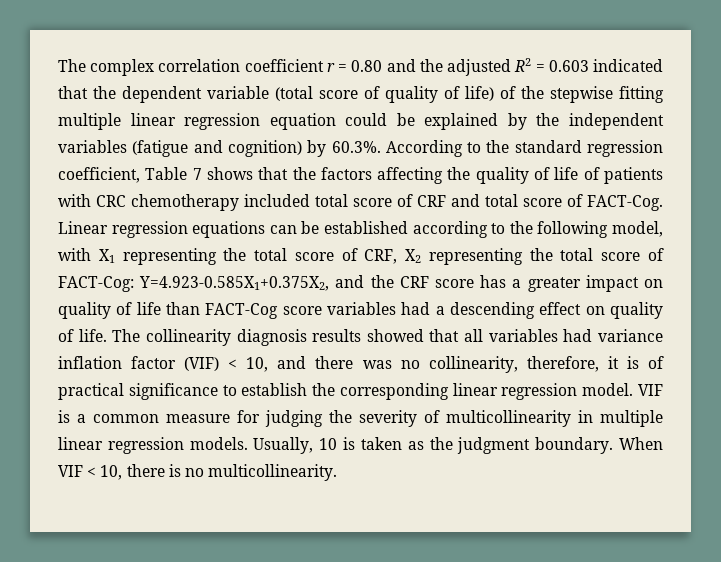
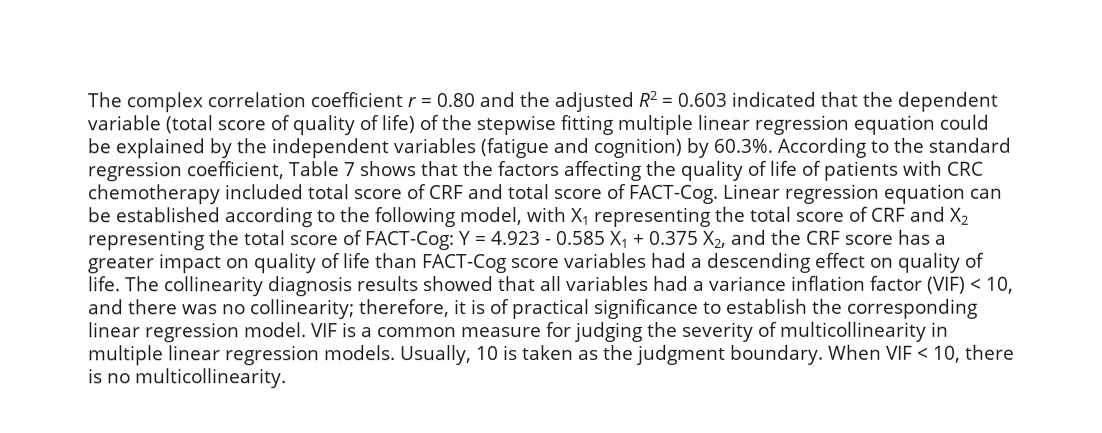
- Linear regression equations can be established according to the following model, with X1 representing the total score of CRF, X2 representing the total score of FACT-Cog: Y=4.923-0.585X1+0.375X2, and the CRF score has a greater impact on quality of life than FACT-Cog score variables had a descending effect on quality of life.
+ Linear regression equation can be established according to the following model, with X1 representing the total score of CRF and X2 representing the total score of FACT-Cog: Y = 4.923 - 0.585 X1 + 0.375 X2, and the CRF score has a greater impact on quality of life than FACT-Cog score variables had a descending effect on quality of life.
- The collinearity diagnosis results showed that all variables had variance inflation factor (VIF) < 10, and there was no collinearity, therefore, it is of practical significance to establish the corresponding linear regression model.
+ The collinearity diagnosis results showed that all variables had a variance inflation factor (VIF) < 10, and there was no collinearity; therefore, it is of practical significance to establish the corresponding linear regression model.

